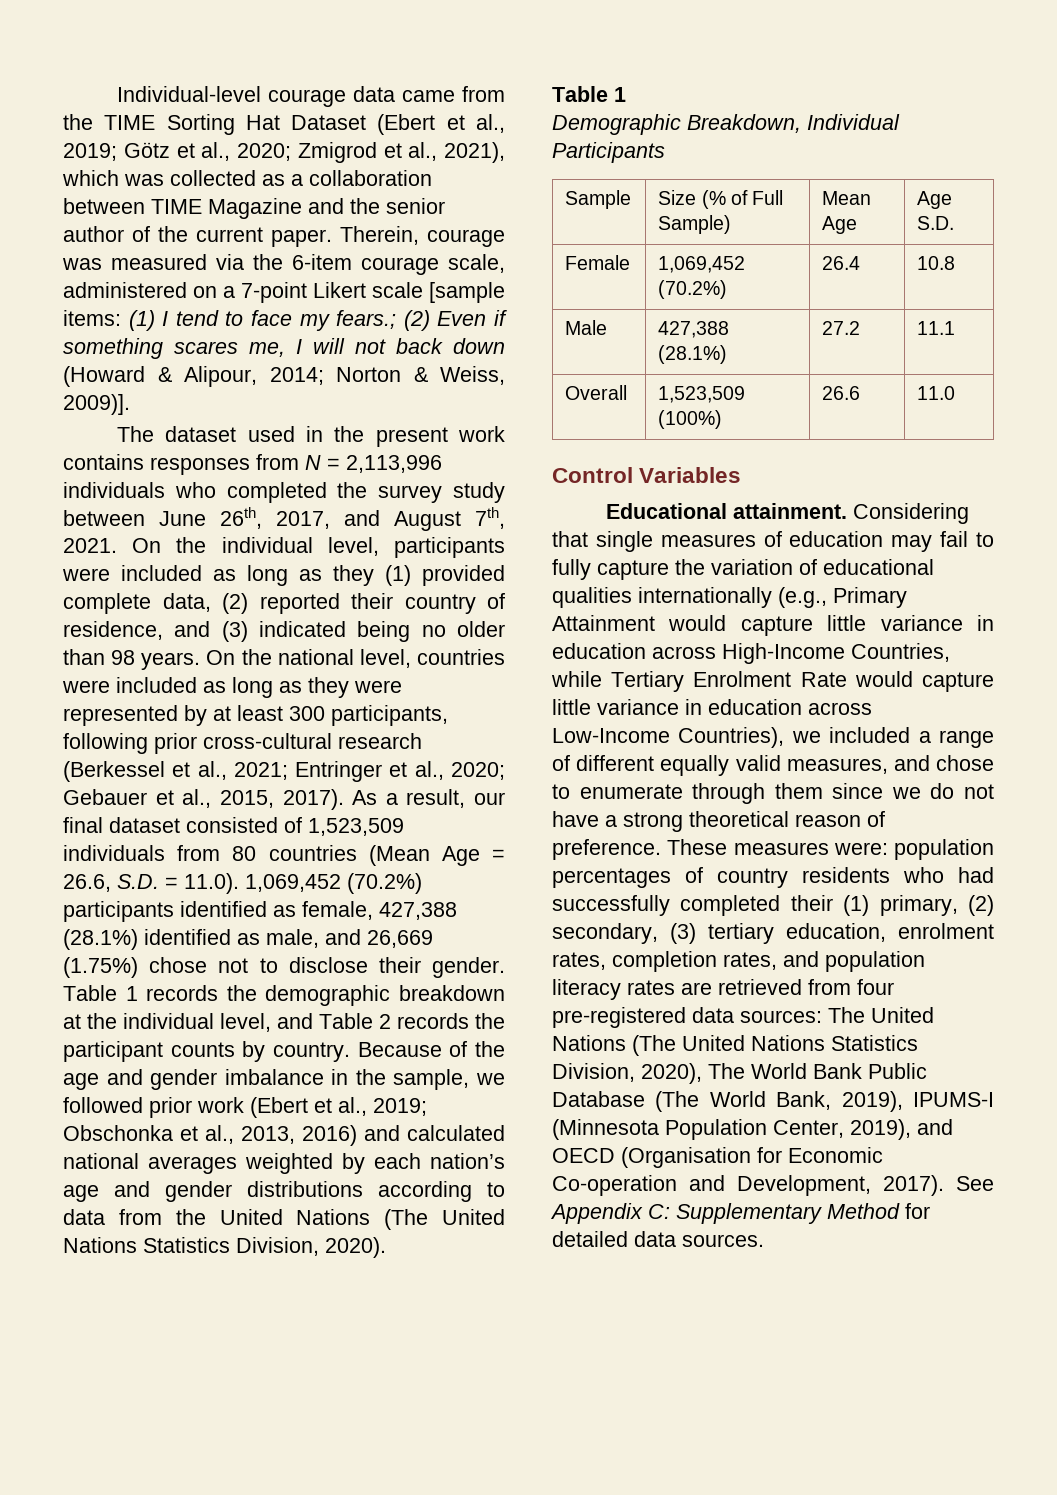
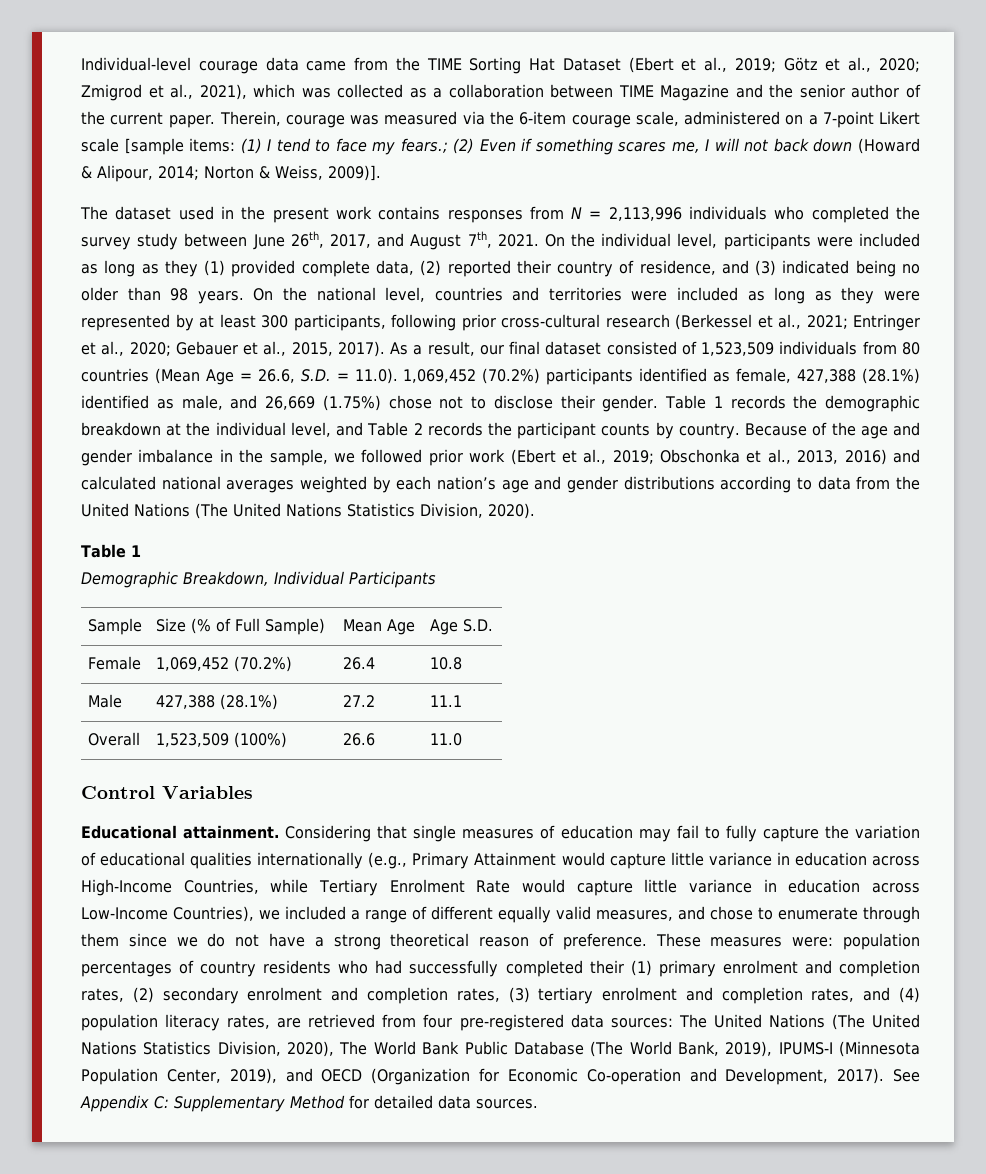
- On the national level, countries were included as long as they were represented by at least 300 participants, following prior cross-cultural research (Berkessel et al., 2021; Entringer et al., 2020; Gebauer et al., 2015, 2017).
+ On the national level, countries and territories were included as long as they were represented by at least 300 participants, following prior cross-cultural research (Berkessel et al., 2021; Entringer et al., 2020; Gebauer et al., 2015, 2017).
- These measures were: population percentages of country residents who had successfully completed their (1) primary, (2) secondary, (3) tertiary education, enrolment rates, completion rates, and population literacy rates are retrieved from four pre-registered data sources: The United Nations (The United Nations Statistics Division, 2020), The World Bank Public Database (The World Bank, 2019), IPUMS-I (Minnesota Population Center, 2019), and OECD (Organisation for Economic Co-operation and Development, 2017).
+ These measures were: population percentages of country residents who had successfully completed their (1) primary enrolment and completion rates, (2) secondary enrolment and completion rates, (3) tertiary enrolment and completion rates, and (4) population literacy rates, are retrieved from four pre-registered data sources: The United Nations (The United Nations Statistics Division, 2020), The World Bank Public Database (The World Bank, 2019), IPUMS-I (Minnesota Population Center, 2019), and OECD (Organization for Economic Co-operation and Development, 2017).

